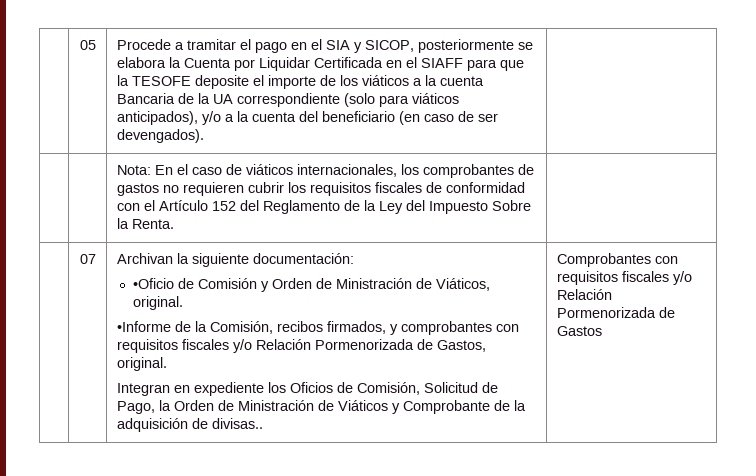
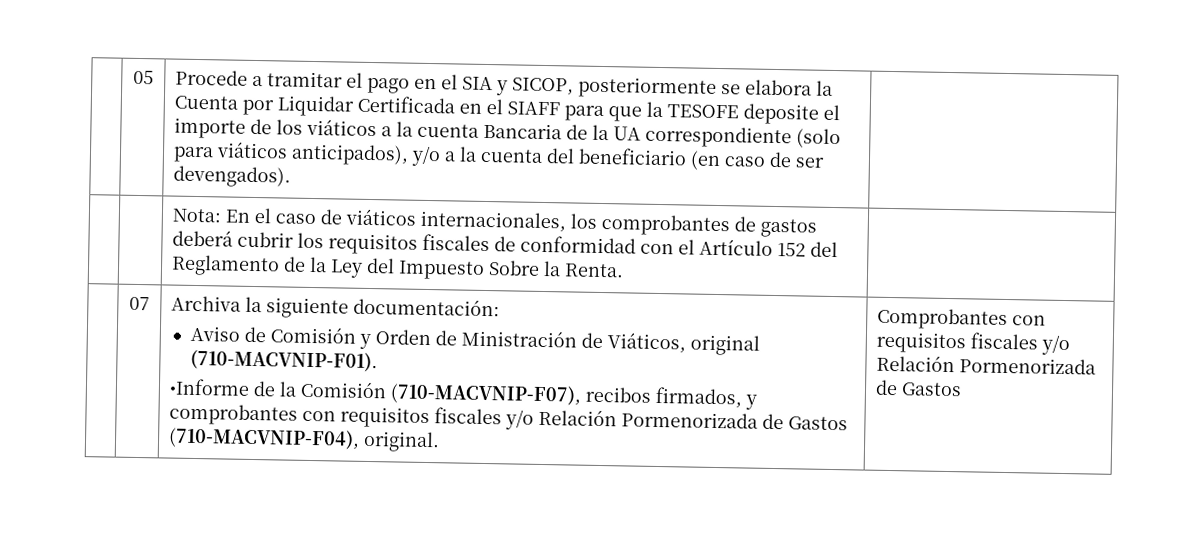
- | | Nota: En el caso de viáticos internacionales, los comprobantes de gastos no requieren cubrir los requisitos fiscales de conformidad con el Artículo 152 del Reglamento de la Ley del Impuesto Sobre la Renta. |
+ | | Nota: En el caso de viáticos internacionales, los comprobantes de gastos deberá cubrir los requisitos fiscales de conformidad con el Artículo 152 del Reglamento de la Ley del Impuesto Sobre la Renta. |
- Archivan la siguiente documentación:
+ Archiva la siguiente documentación:
- •Oficio de Comisión y Orden de Ministración de Viáticos, original.
+ Aviso de Comisión y Orden de Ministración de Viáticos, original (710-MACVNIP-F01).
- •Informe de la Comisión, recibos firmados, y comprobantes con requisitos fiscales y/o Relación Pormenorizada de Gastos, original.
- Integran en expediente los Oficios de Comisión, Solicitud de Pago, la Orden de Ministración de Viáticos y Comprobante de la adquisición de divisas..
+ •Informe de la Comisión (710-MACVNIP-F07), recibos firmados, y comprobantes con requisitos fiscales y/o Relación Pormenorizada de Gastos (710-MACVNIP-F04), original.

